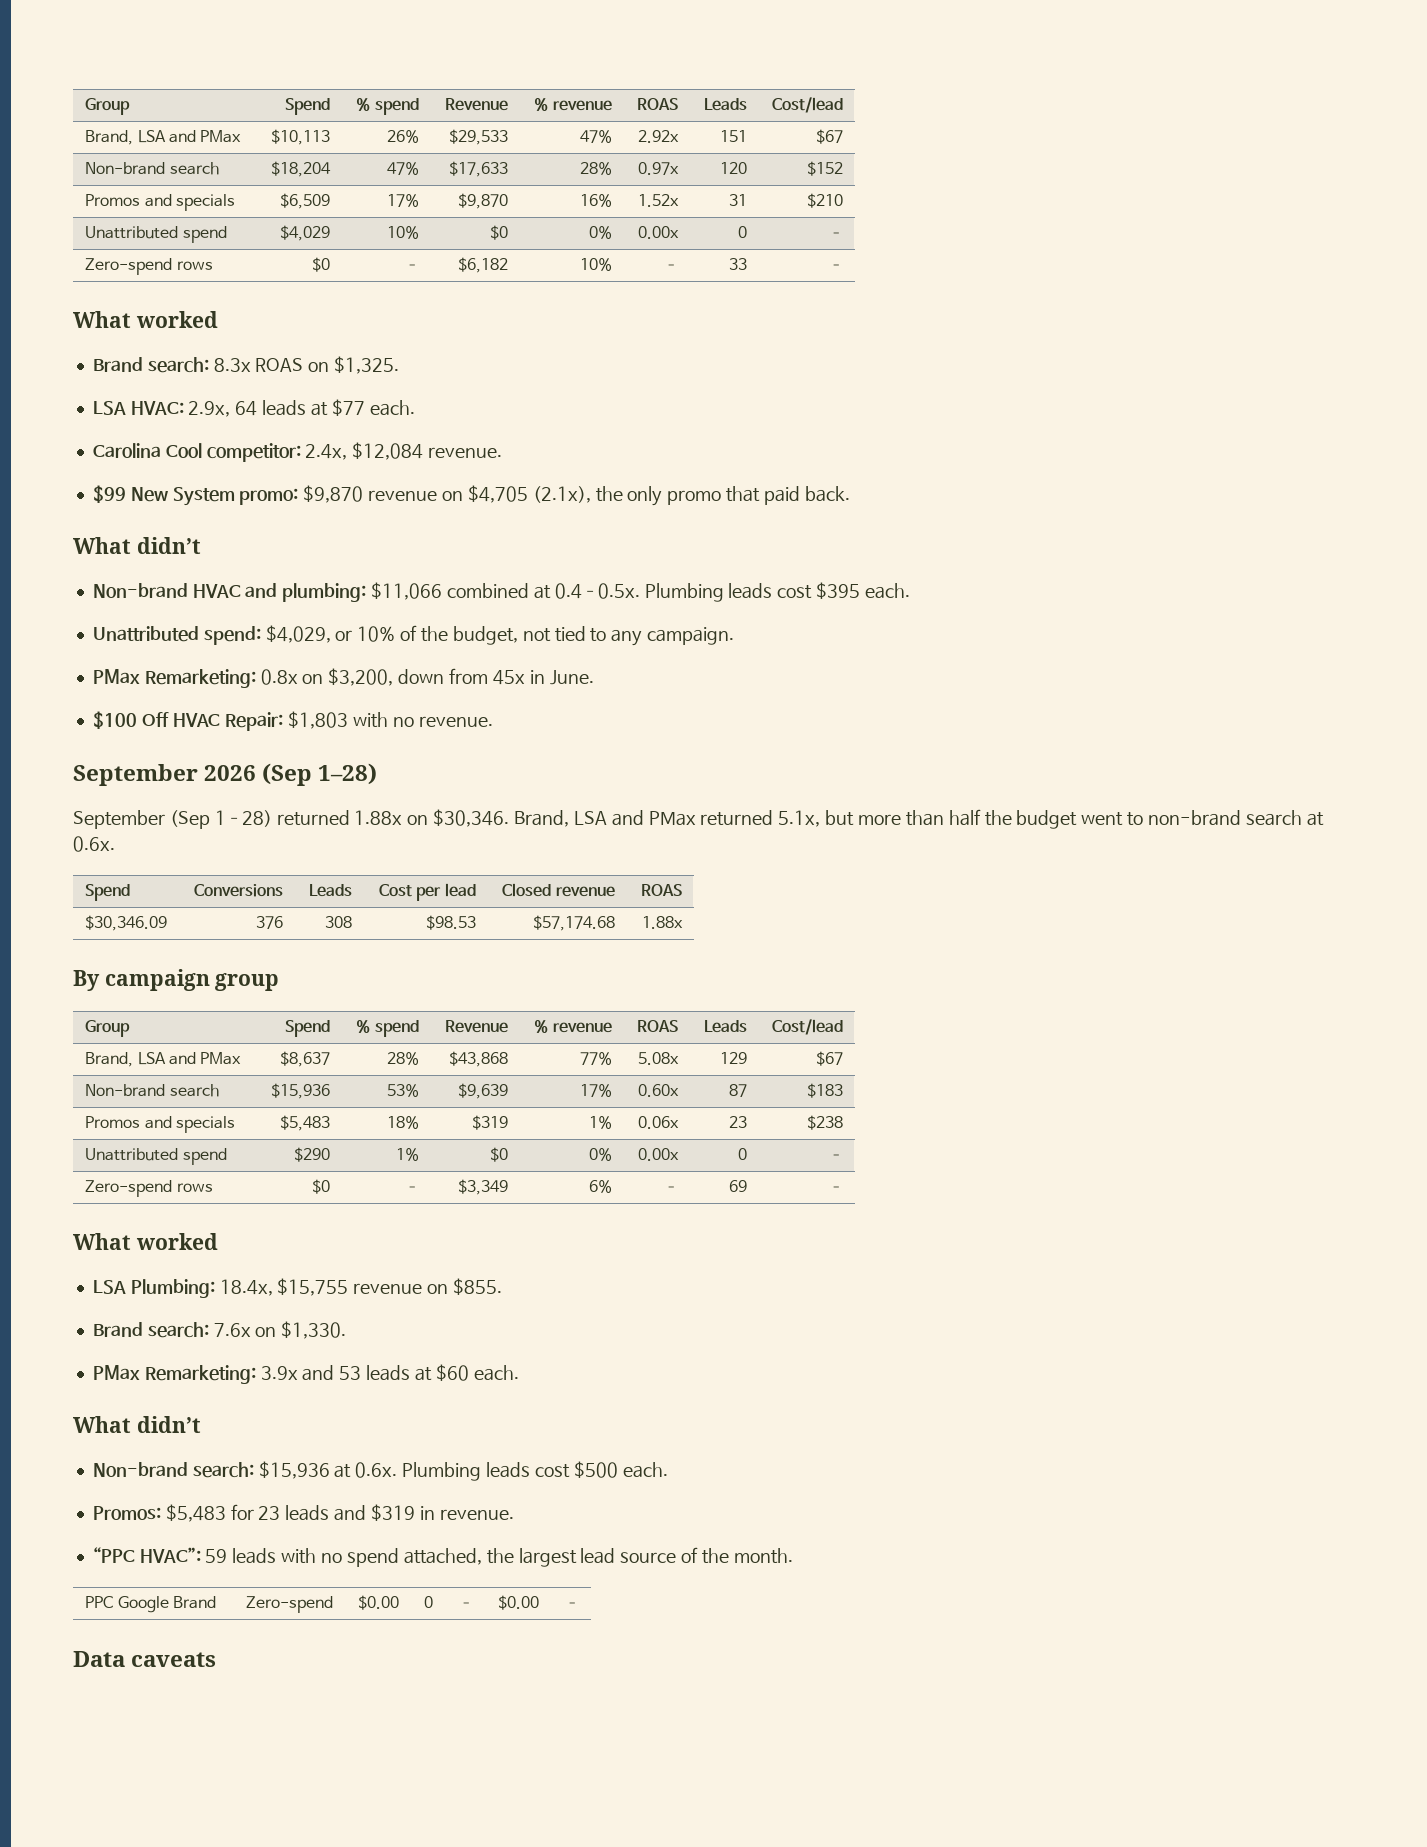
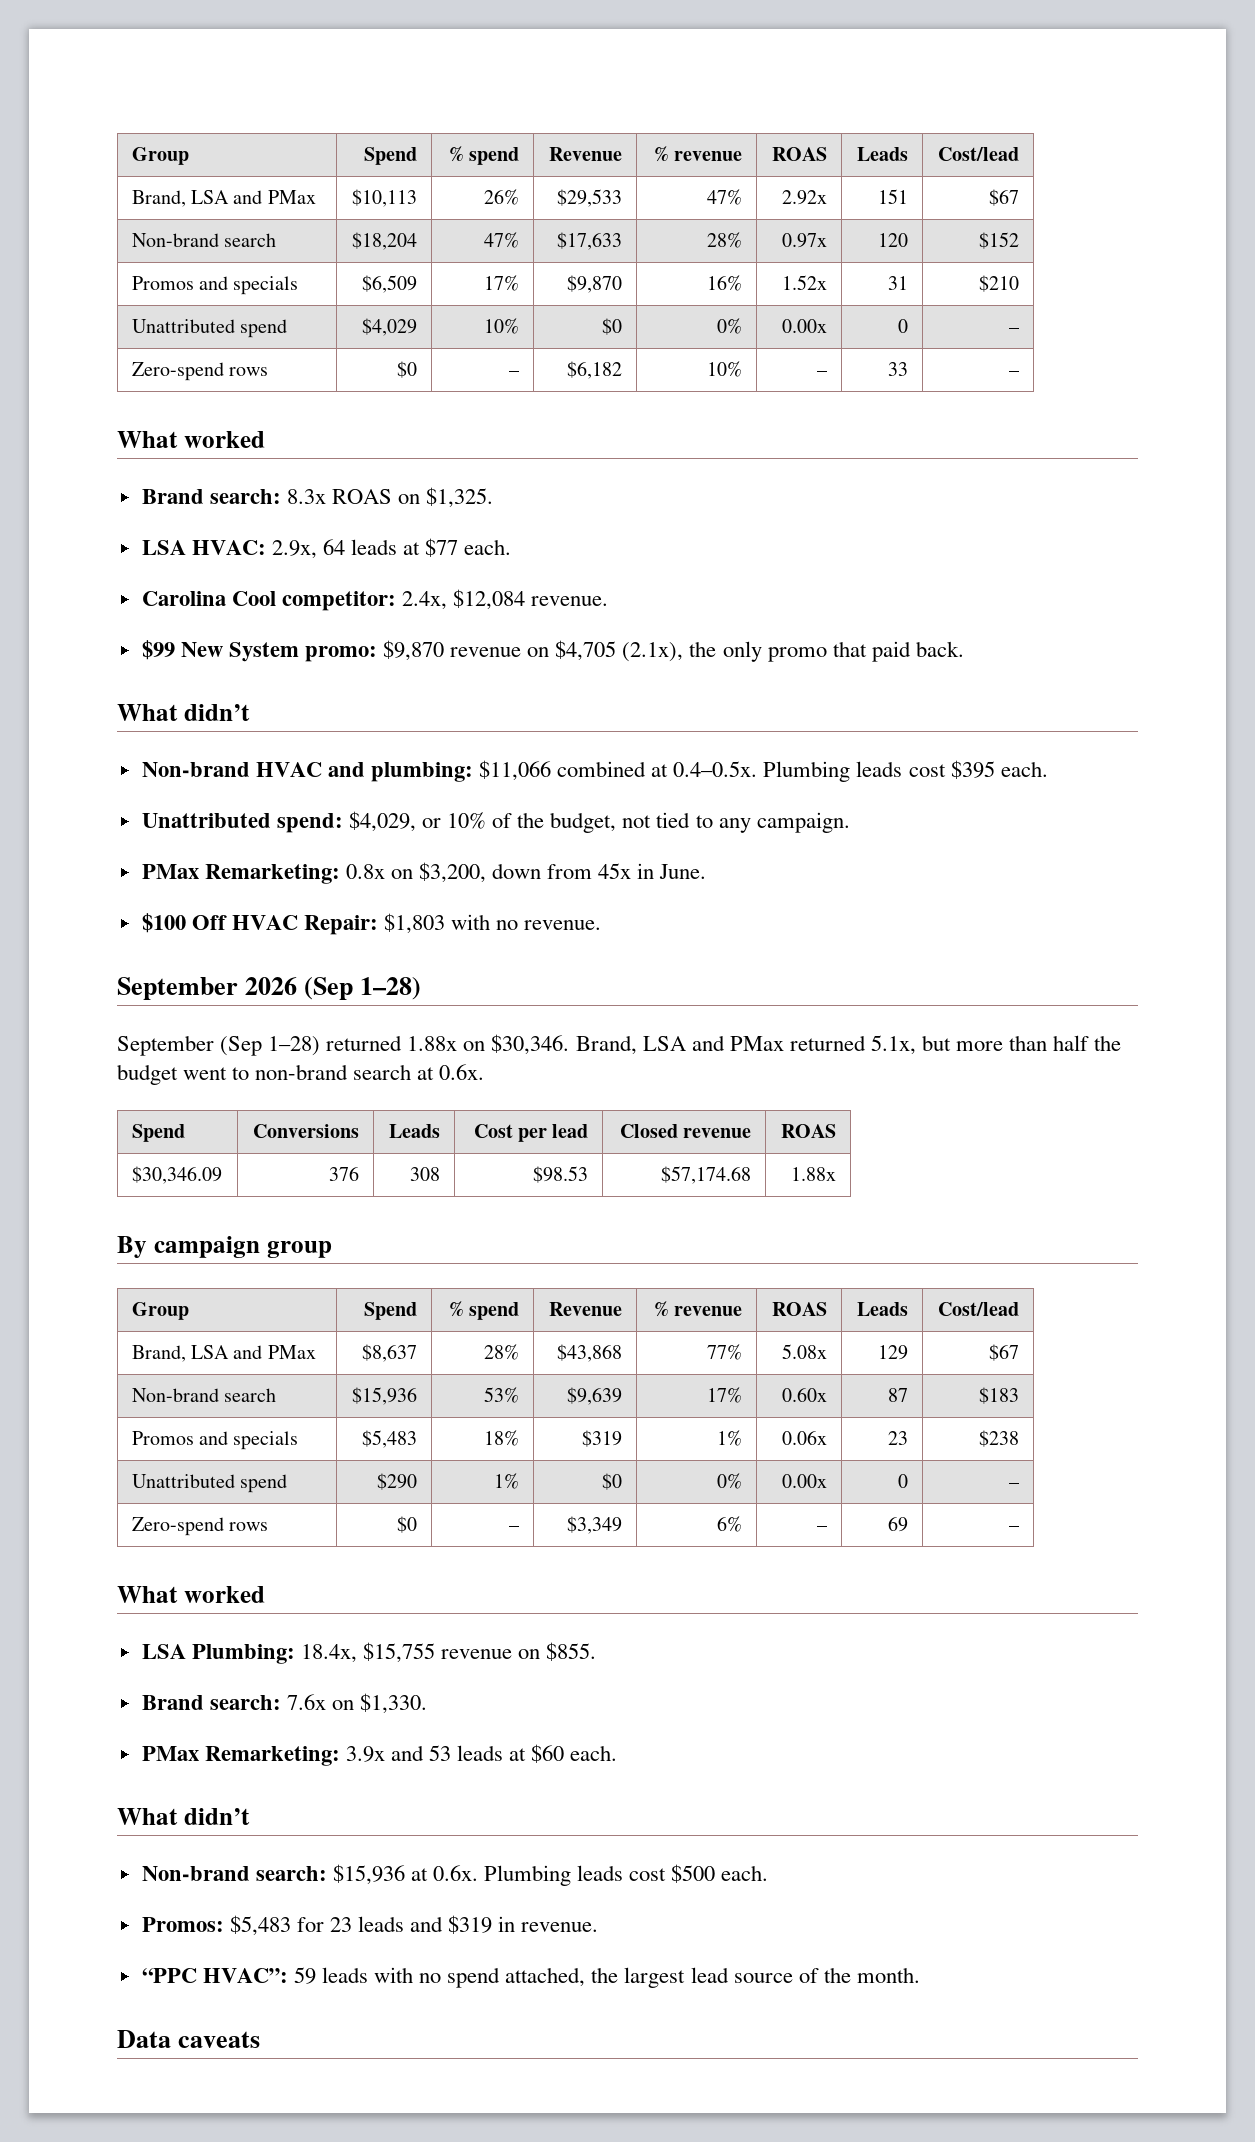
- PPC Google Brand | Zero-spend | $0.00 | 0 | – | $0.00 | –

